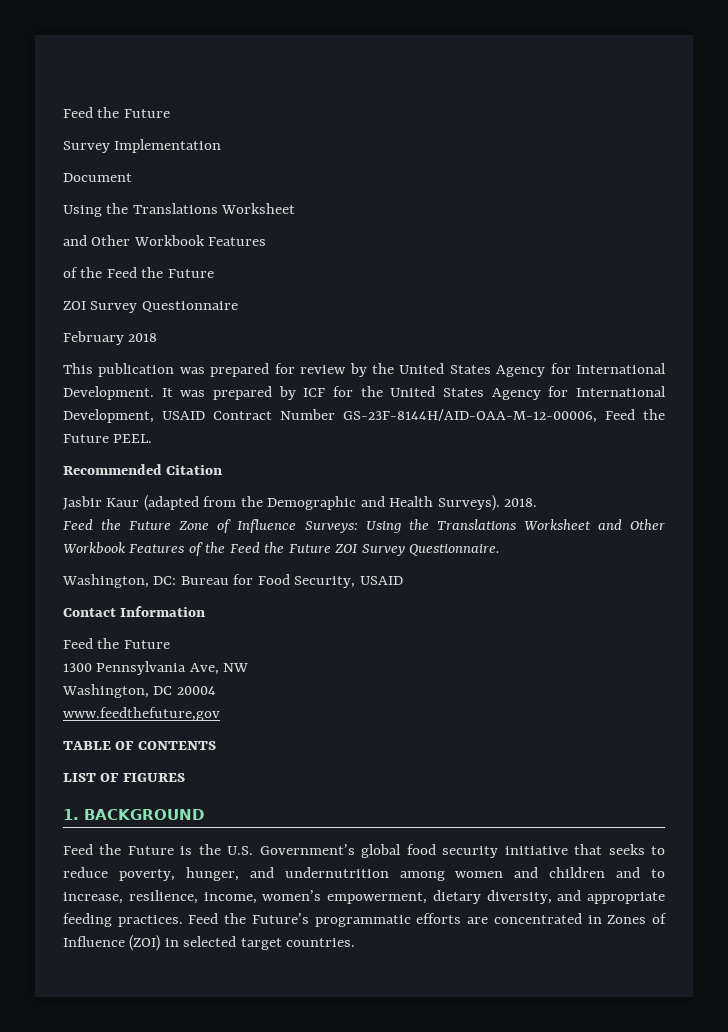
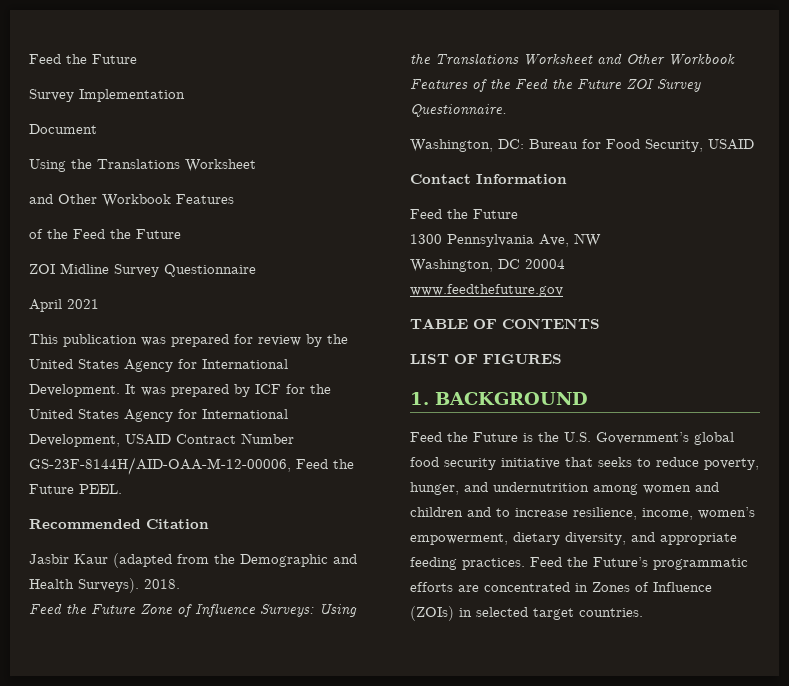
- ZOI Survey Questionnaire
+ ZOI Midline Survey Questionnaire
- February 2018
+ April 2021
- www.feedthefuture,gov
+ www.feedthefuture.gov
- Feed the Future is the U.S. Government’s global food security initiative that seeks to reduce poverty, hunger, and undernutrition among women and children and to increase, resilience, income, women’s empowerment, dietary diversity, and appropriate feeding practices.
+ Feed the Future is the U.S. Government’s global food security initiative that seeks to reduce poverty, hunger, and undernutrition among women and children and to increase resilience, income, women’s empowerment, dietary diversity, and appropriate feeding practices.
- Feed the Future’s programmatic efforts are concentrated in Zones of Influence (ZOI) in selected target countries.
+ Feed the Future’s programmatic efforts are concentrated in Zones of Influence (ZOIs) in selected target countries.

